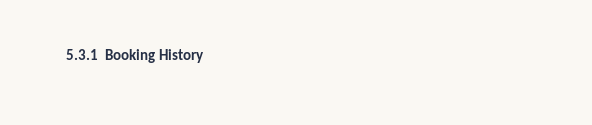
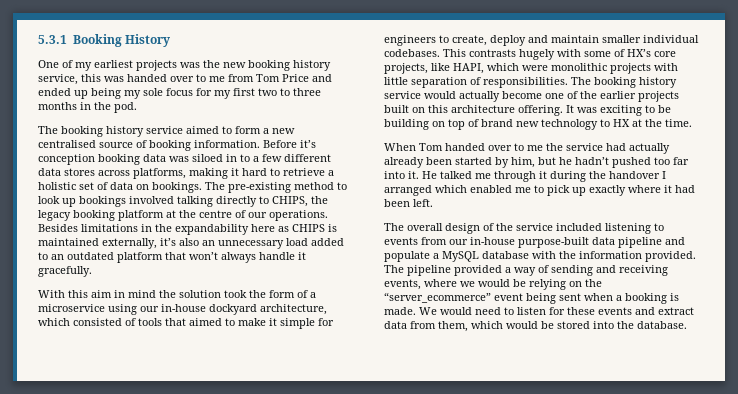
+ One of my earliest projects was the new booking history service, this was handed over to me from Tom Price and ended up being my sole focus for my first two to three months in the pod.
+ The booking history service aimed to form a new centralised source of booking information. Before it’s conception booking data was siloed in to a few different data stores across platforms, making it hard to retrieve a holistic set of data on bookings. The pre-existing method to look up bookings involved talking directly to CHIPS, the legacy booking platform at the centre of our operations. Besides limitations in the expandability here as CHIPS is maintained externally, it’s also an unnecessary load added to an outdated platform that won’t always handle it gracefully.
+ With this aim in mind the solution took the form of a microservice using our in-house dockyard architecture, which consisted of tools that aimed to make it simple for engineers to create, deploy and maintain smaller individual codebases. This contrasts hugely with some of HX’s core projects, like HAPI, which were monolithic projects with little separation of responsibilities. The booking history service would actually become one of the earlier projects built on this architecture offering. It was exciting to be building on top of brand new technology to HX at the time.
+ When Tom handed over to me the service had actually already been started by him, but he hadn’t pushed too far into it. He talked me through it during the handover I arranged which enabled me to pick up exactly where it had been left.
+ The overall design of the service included listening to events from our in-house purpose-built data pipeline and populate a MySQL database with the information provided. The pipeline provided a way of sending and receiving events, where we would be relying on the “server_ecommerce” event being sent when a booking is made. We would need to listen for these events and extract data from them, which would be stored into the database.

